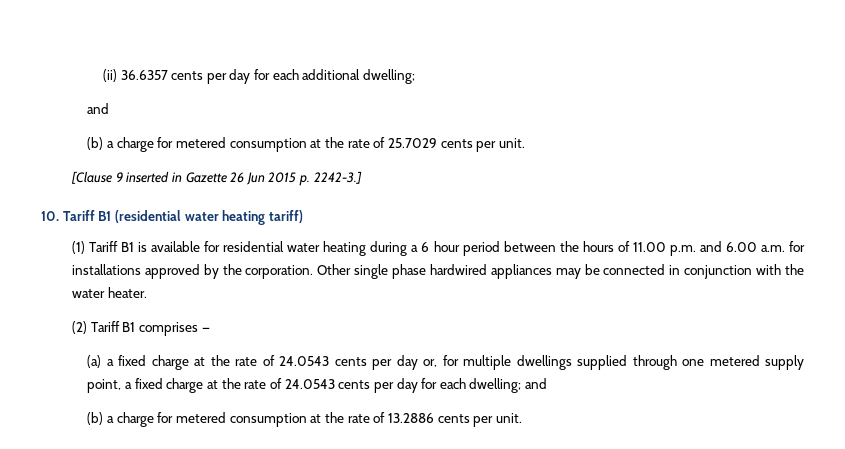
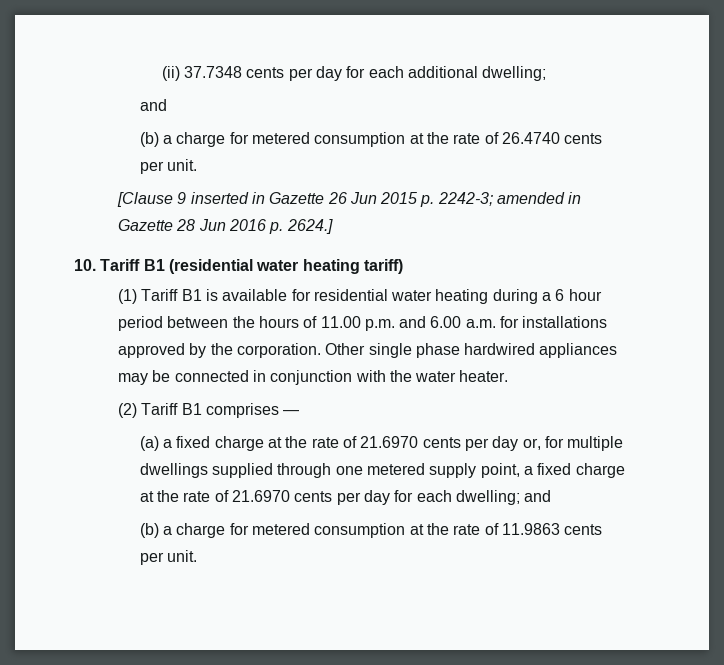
- (ii) 36.6357 cents per day for each additional dwelling;
+ (ii) 37.7348 cents per day for each additional dwelling;
- (b) a charge for metered consumption at the rate of 25.7029 cents per unit.
+ (b) a charge for metered consumption at the rate of 26.4740 cents per unit.
- [Clause 9 inserted in Gazette 26 Jun 2015 p. 2242-3.]
+ [Clause 9 inserted in Gazette 26 Jun 2015 p. 2242-3; amended in Gazette 28 Jun 2016 p. 2624.]
- (a) a fixed charge at the rate of 24.0543 cents per day or, for multiple dwellings supplied through one metered supply point, a fixed charge at the rate of 24.0543 cents per day for each dwelling; and
+ (a) a fixed charge at the rate of 21.6970 cents per day or, for multiple dwellings supplied through one metered supply point, a fixed charge at the rate of 21.6970 cents per day for each dwelling; and
- (b) a charge for metered consumption at the rate of 13.2886 cents per unit.
+ (b) a charge for metered consumption at the rate of 11.9863 cents per unit.

